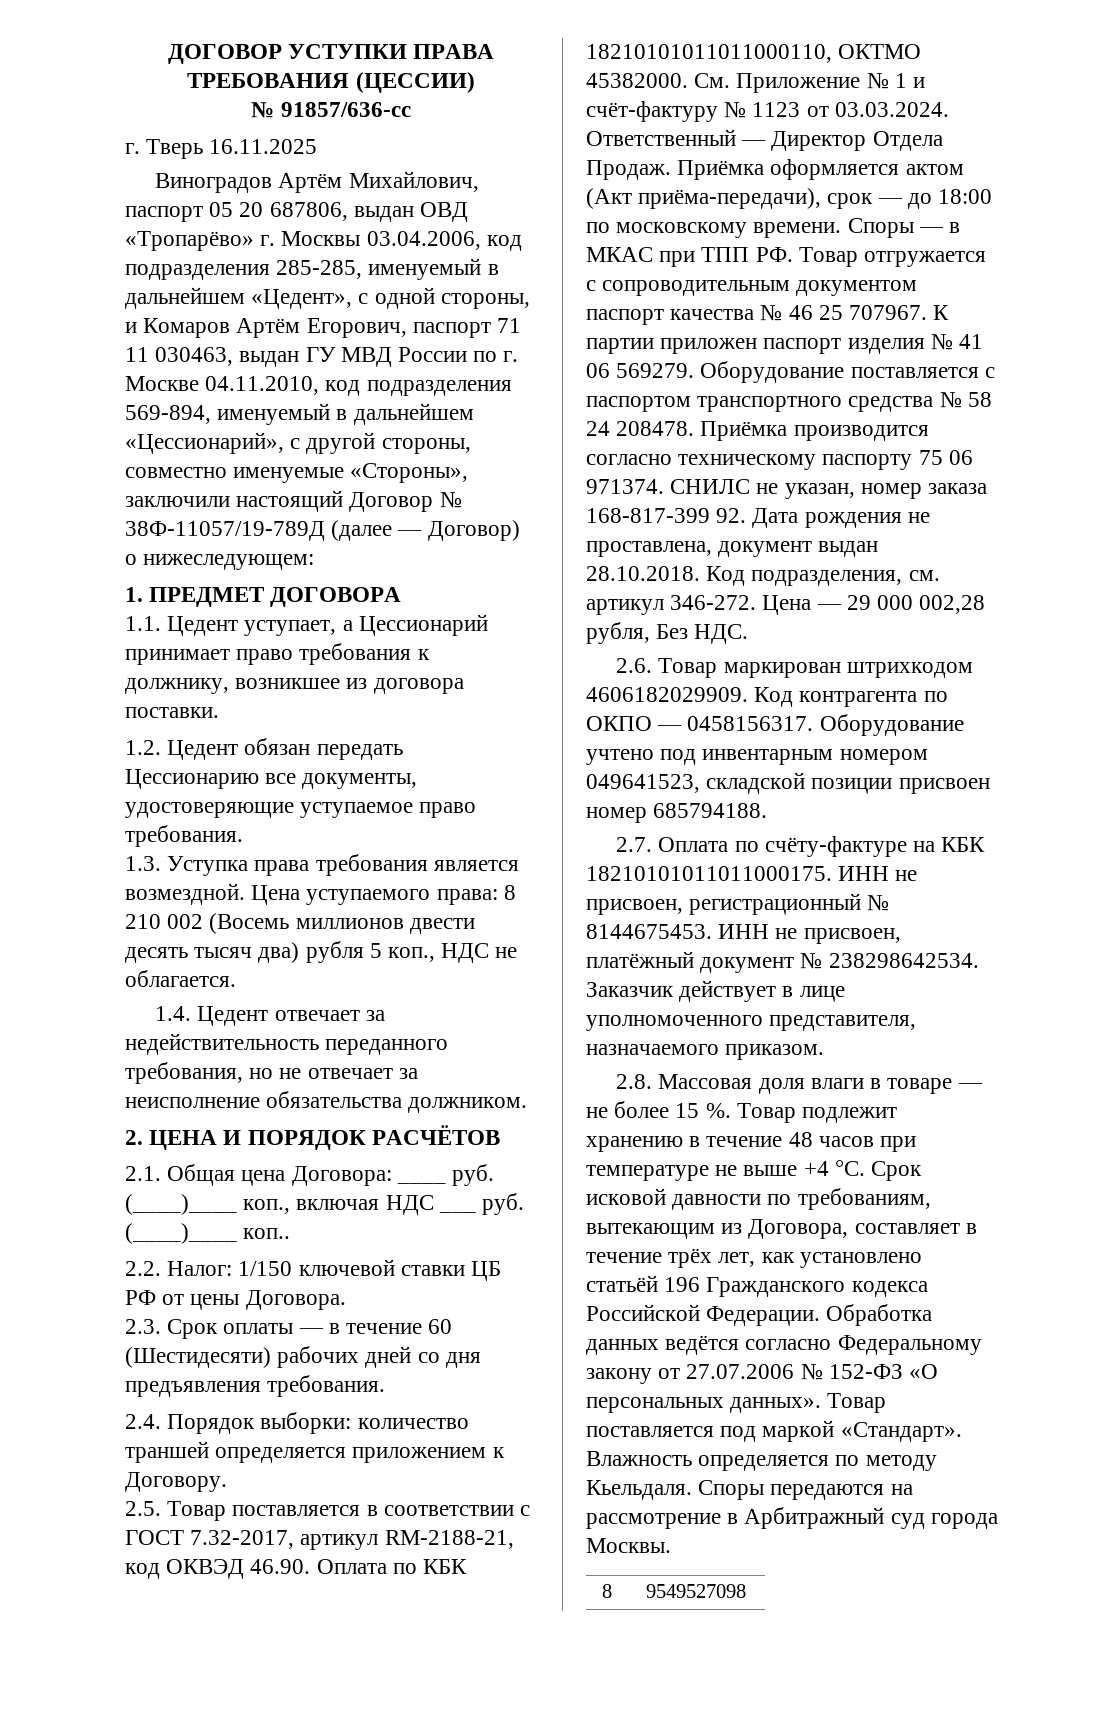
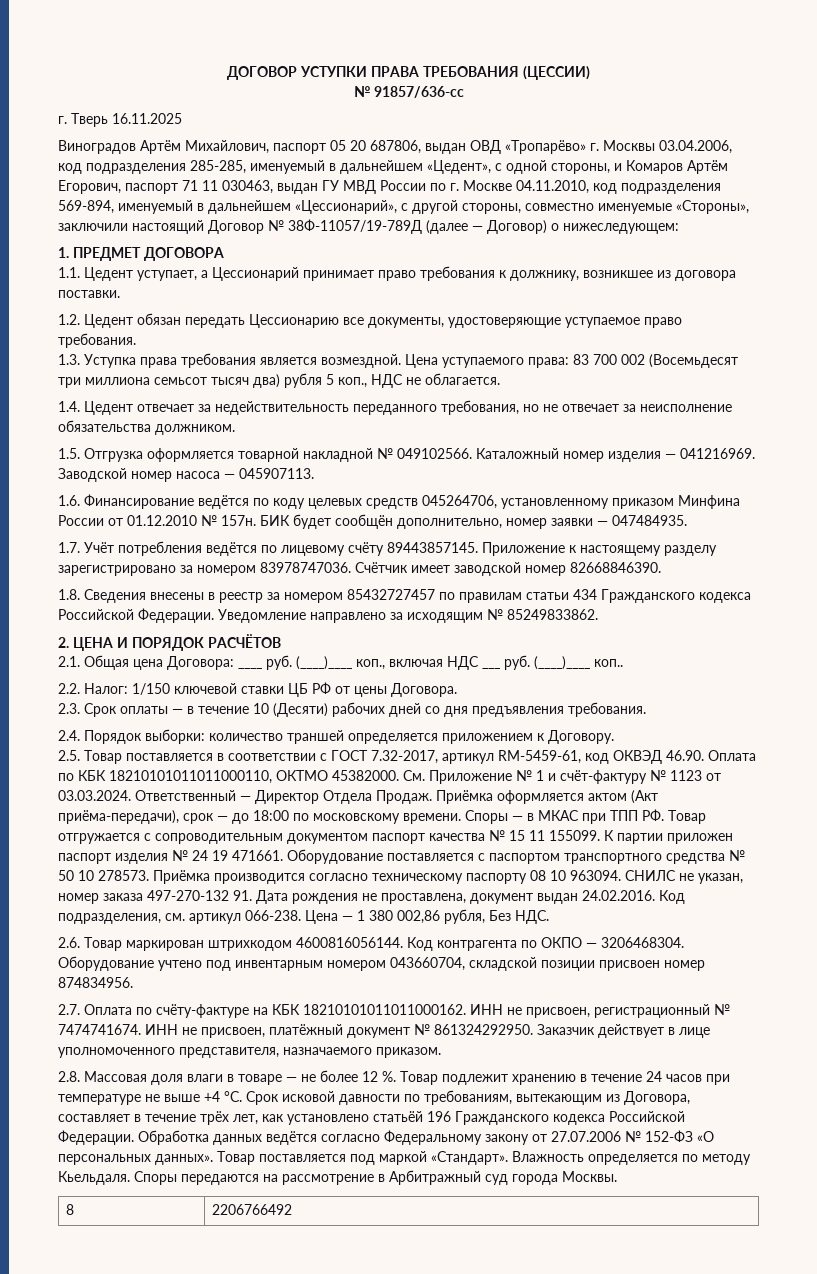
- Цена уступаемого права: 8 210 002 (Восемь миллионов двести десять тысяч два) рубля 5 коп., НДС не облагается.
+ Цена уступаемого права: 83 700 002 (Восемьдесят три миллиона семьсот тысяч два) рубля 5 коп., НДС не облагается.
+ 1.5. Отгрузка оформляется товарной накладной № 049102566. Каталожный номер изделия — 041216969. Заводской номер насоса — 045907113.
+ 1.6. Финансирование ведётся по коду целевых средств 045264706, установленному приказом Минфина России от 01.12.2010 № 157н. БИК будет сообщён дополнительно, номер заявки — 047484935.
+ 1.7. Учёт потребления ведётся по лицевому счёту 89443857145. Приложение к настоящему разделу зарегистрировано за номером 83978747036. Счётчик имеет заводской номер 82668846390.
+ 1.8. Сведения внесены в реестр за номером 85432727457 по правилам статьи 434 Гражданского кодекса Российской Федерации. Уведомление направлено за исходящим № 85249833862.
- 2.3. Срок оплаты — в течение 60 (Шестидесяти) рабочих дней со дня предъявления требования.
+ 2.3. Срок оплаты — в течение 10 (Десяти) рабочих дней со дня предъявления требования.
- 2.5. Товар поставляется в соответствии с ГОСТ 7.32-2017, артикул RM-2188-21, код ОКВЭД 46.90. Оплата по КБК 18210101011011000110, ОКТМО 45382000.
+ 2.5. Товар поставляется в соответствии с ГОСТ 7.32-2017, артикул RM-5459-61, код ОКВЭД 46.90. Оплата по КБК 18210101011011000110, ОКТМО 45382000.
- Споры — в МКАС при ТПП РФ. Товар отгружается с сопроводительным документом паспорт качества № 46 25 707967.
+ Споры — в МКАС при ТПП РФ. Товар отгружается с сопроводительным документом паспорт качества № 15 11 155099.
- К партии приложен паспорт изделия № 41 06 569279.
+ К партии приложен паспорт изделия № 24 19 471661.
- Оборудование поставляется с паспортом транспортного средства № 58 24 208478.
+ Оборудование поставляется с паспортом транспортного средства № 50 10 278573.
- Приёмка производится согласно техническому паспорту 75 06 971374.
+ Приёмка производится согласно техническому паспорту 08 10 963094.
- СНИЛС не указан, номер заказа 168-817-399 92. Дата рождения не проставлена, документ выдан 28.10.2018. Код подразделения, см. артикул 346-272.
+ СНИЛС не указан, номер заказа 497-270-132 91. Дата рождения не проставлена, документ выдан 24.02.2016. Код подразделения, см. артикул 066-238.
- Цена — 29 000 002,28 рубля, Без НДС.
+ Цена — 1 380 002,86 рубля, Без НДС.
- 2.6. Товар маркирован штрихкодом 4606182029909.
+ 2.6. Товар маркирован штрихкодом 4600816056144.
- Код контрагента по ОКПО — 0458156317.
+ Код контрагента по ОКПО — 3206468304.
- Оборудование учтено под инвентарным номером 049641523, складской позиции присвоен номер 685794188.
+ Оборудование учтено под инвентарным номером 043660704, складской позиции присвоен номер 874834956.
- 2.7. Оплата по счёту-фактуре на КБК 18210101011011000175.
+ 2.7. Оплата по счёту-фактуре на КБК 18210101011011000162.
- ИНН не присвоен, регистрационный № 8144675453.
+ ИНН не присвоен, регистрационный № 7474741674.
- ИНН не присвоен, платёжный документ № 238298642534.
+ ИНН не присвоен, платёжный документ № 861324292950.
- 2.8. Массовая доля влаги в товаре — не более 15 %.
+ 2.8. Массовая доля влаги в товаре — не более 12 %.
- Товар подлежит хранению в течение 48 часов при температуре не выше +4 °C.
+ Товар подлежит хранению в течение 24 часов при температуре не выше +4 °C.
- 8 | 9549527098
+ 8 | 2206766492

